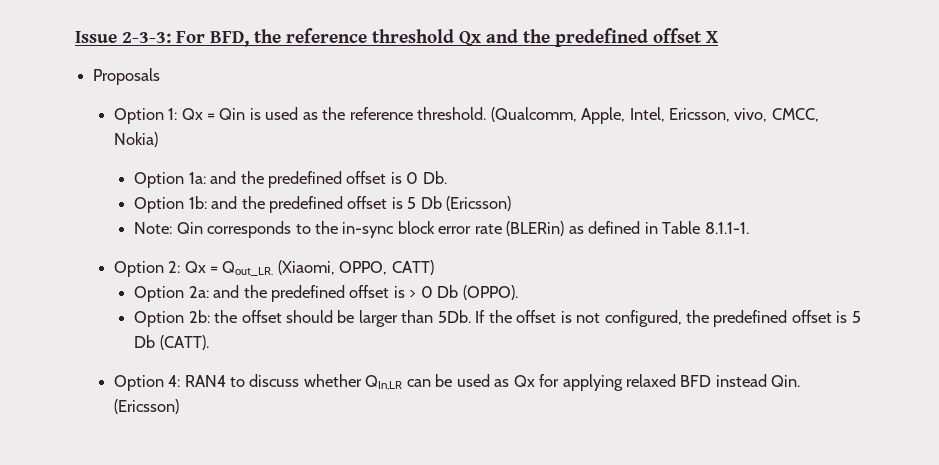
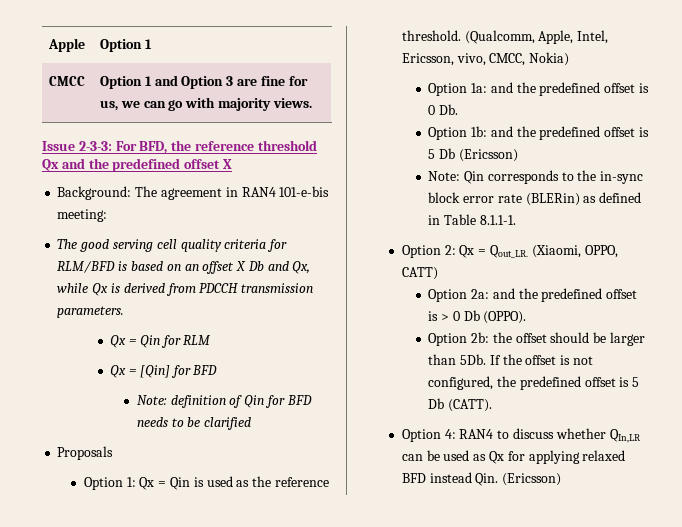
+ Apple | Option 1
+ CMCC | Option 1 and Option 3 are fine for us, we can go with majority views.
+ Background: The agreement in RAN4 101-e-bis meeting:
+ The good serving cell quality criteria for RLM/BFD is based on an offset X Db and Qx, while Qx is derived from PDCCH transmission parameters.
+ Qx = Qin for RLM
+ Qx = [Qin] for BFD
+ Note: definition of Qin for BFD needs to be clarified

